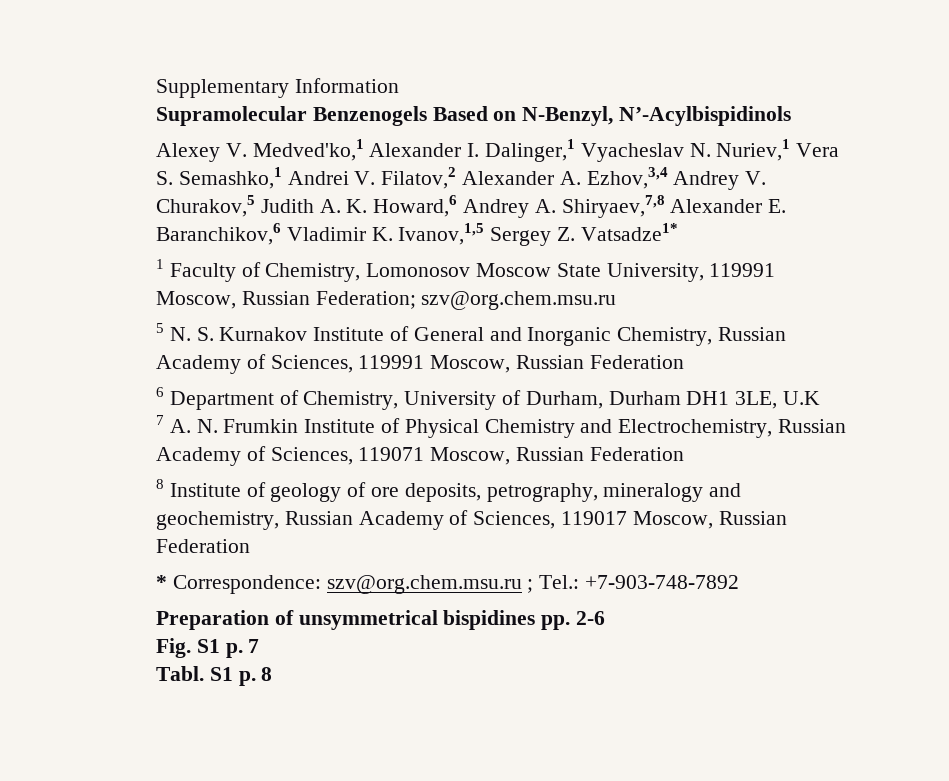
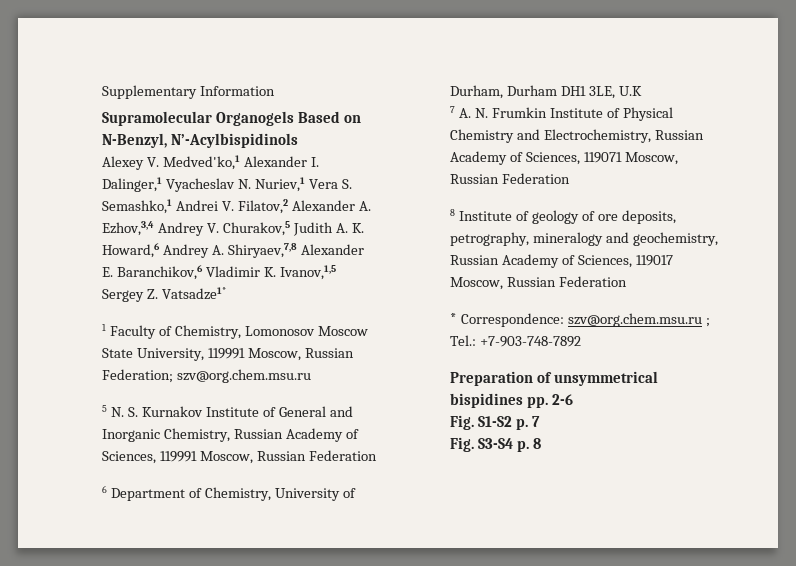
- Supramolecular Benzenogels Based on N-Benzyl, N’-Acylbispidinols
+ Supramolecular Organogels Based on N-Benzyl, N’-Acylbispidinols
- Fig. S1 p. 7
+ Fig. S1-S2 p. 7
- Tabl. S1 p. 8
+ Fig. S3-S4 p. 8

